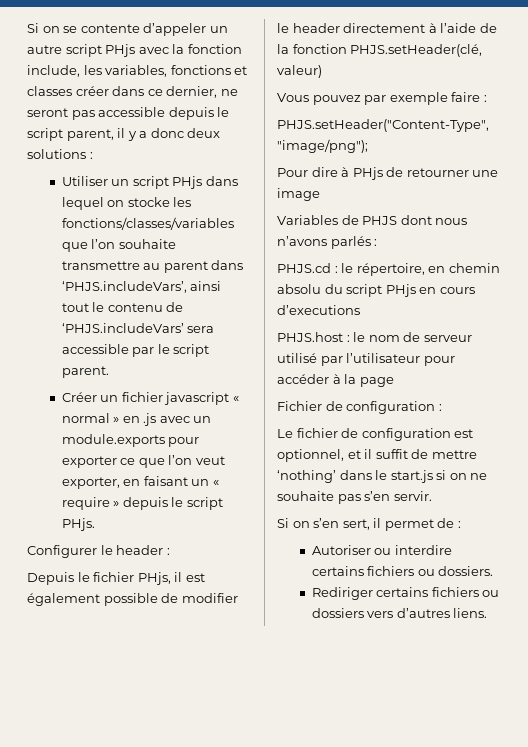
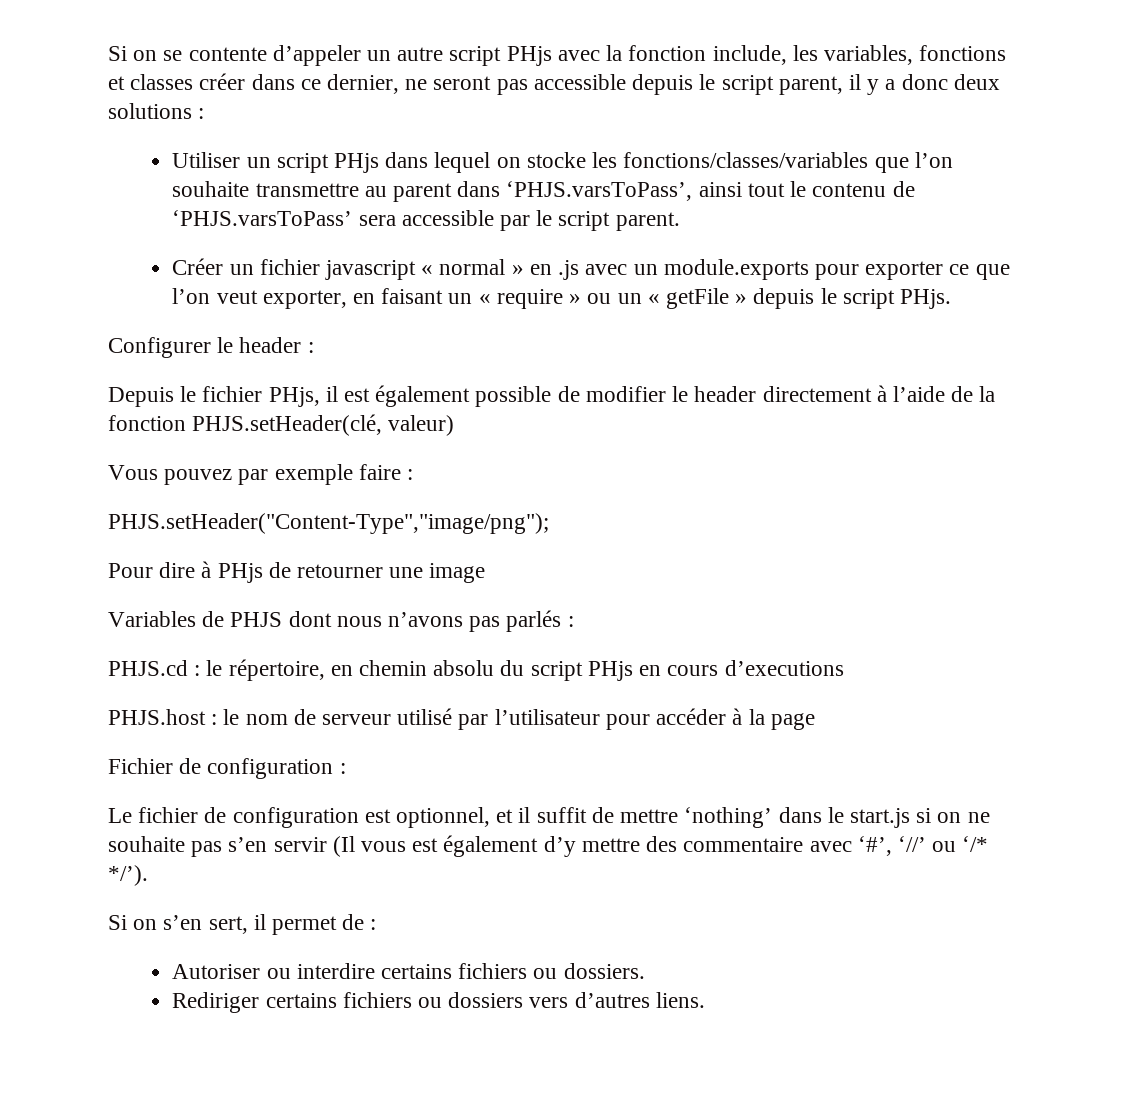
- Utiliser un script PHjs dans lequel on stocke les fonctions/classes/variables que l’on souhaite transmettre au parent dans ‘PHJS.includeVars’, ainsi tout le contenu de ‘PHJS.includeVars’ sera accessible par le script parent.
+ Utiliser un script PHjs dans lequel on stocke les fonctions/classes/variables que l’on souhaite transmettre au parent dans ‘PHJS.varsToPass’, ainsi tout le contenu de ‘PHJS.varsToPass’ sera accessible par le script parent.
- Créer un fichier javascript « normal » en .js avec un module.exports pour exporter ce que l’on veut exporter, en faisant un « require » depuis le script PHjs.
+ Créer un fichier javascript « normal » en .js avec un module.exports pour exporter ce que l’on veut exporter, en faisant un « require » ou un « getFile » depuis le script PHjs.
- Variables de PHJS dont nous n’avons parlés :
+ Variables de PHJS dont nous n’avons pas parlés :
- Le fichier de configuration est optionnel, et il suffit de mettre ‘nothing’ dans le start.js si on ne souhaite pas s’en servir.
+ Le fichier de configuration est optionnel, et il suffit de mettre ‘nothing’ dans le start.js si on ne souhaite pas s’en servir (Il vous est également d’y mettre des commentaire avec ‘#’, ‘//’ ou ‘/* */’).

